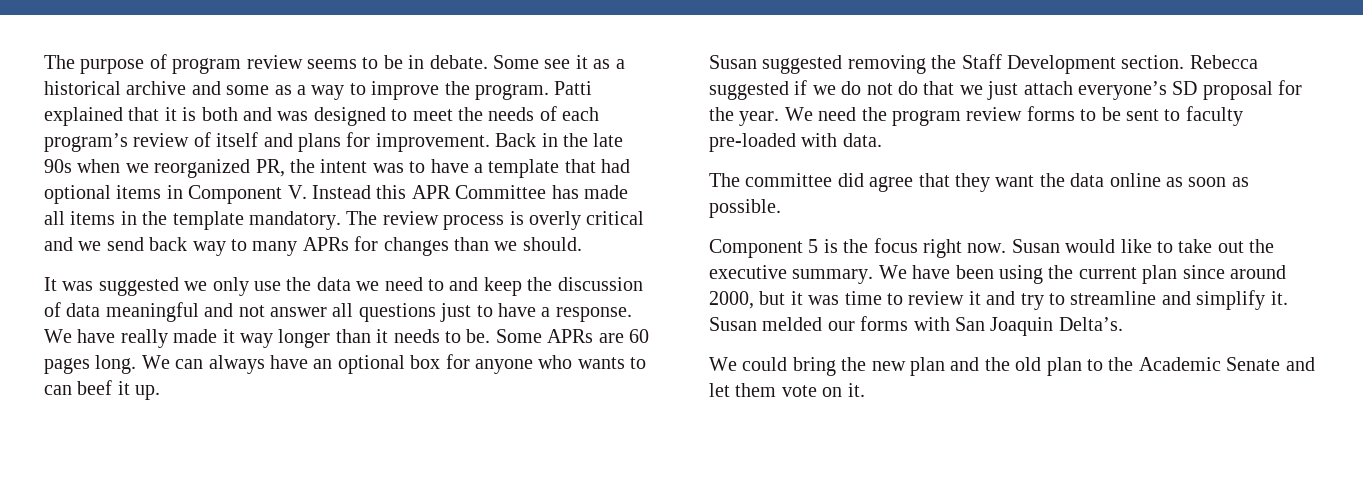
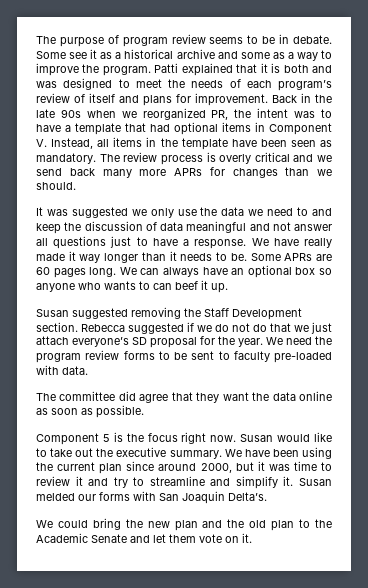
- Back in the late 90s when we reorganized PR, the intent was to have a template that had optional items in Component V. Instead this APR Committee has made all items in the template mandatory.
+ Back in the late 90s when we reorganized PR, the intent was to have a template that had optional items in Component V. Instead, all items in the template have been seen as mandatory.
- The review process is overly critical and we send back way to many APRs for changes than we should.
+ The review process is overly critical and we send back many more APRs for changes than we should.
- We can always have an optional box for anyone who wants to can beef it up.
+ We can always have an optional box so anyone who wants to can beef it up.

